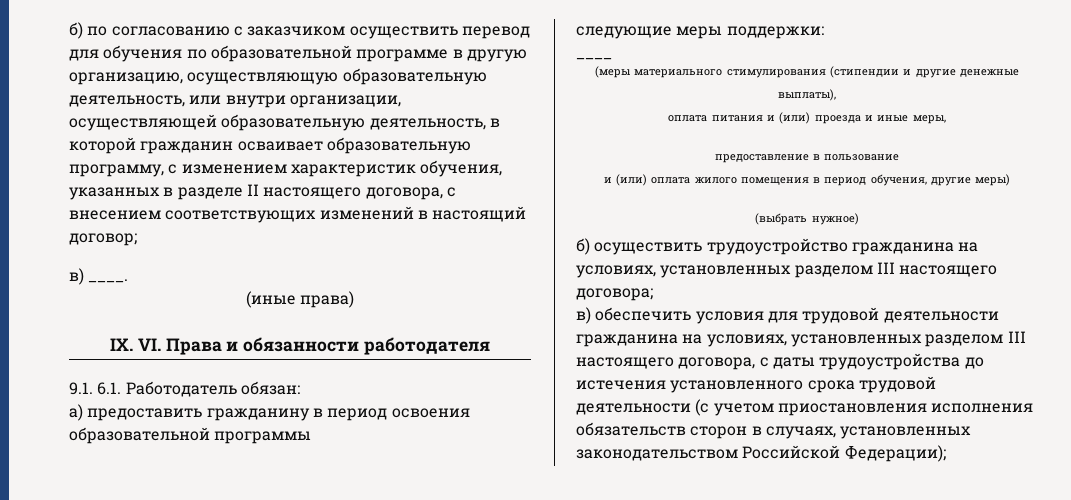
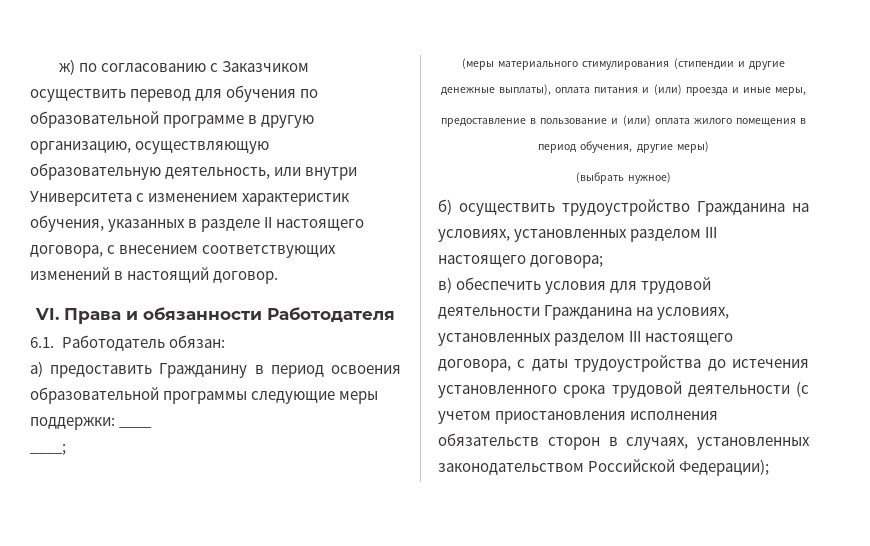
- б) по согласованию с заказчиком осуществить перевод для обучения по образовательной программе в другую организацию, осуществляющую образовательную деятельность, или внутри организации, осуществляющей образовательную деятельность, в которой гражданин осваивает образовательную программу, с изменением характеристик обучения, указанных в разделе II настоящего договора, с внесением соответствующих изменений в настоящий договор;
- в) ____.
- (иные права)
- IX. VI. Права и обязанности работодателя
- 9.1. 6.1. Работодатель обязан:
+ ж) по согласованию с Заказчиком осуществить перевод для обучения по образовательной программе в другую организацию, осуществляющую образовательную деятельность, или внутри Университета с изменением характеристик обучения, указанных в разделе II настоящего договора, с внесением соответствующих изменений в настоящий договор.
+ VI. Права и обязанности Работодателя
+ 6.1. Работодатель обязан:
- а) предоставить гражданину в период освоения образовательной программы
- следующие меры поддержки:
- ____
+ а) предоставить Гражданину в период освоения образовательной программы следующие меры поддержки: ____
+ ____;
- (меры материального стимулирования (стипендии и другие денежные выплаты),
- оплата питания и (или) проезда и иные меры,
+ (меры материального стимулирования (стипендии и другие денежные выплаты), оплата питания и (или) проезда и иные меры,
- предоставление в пользование
- и (или) оплата жилого помещения в период обучения, другие меры)
+ предоставление в пользование и (или) оплата жилого помещения в период обучения, другие меры)
- б) осуществить трудоустройство гражданина на условиях, установленных разделом III настоящего договора;
+ б) осуществить трудоустройство Гражданина на условиях, установленных разделом III настоящего договора;
- в) обеспечить условия для трудовой деятельности гражданина на условиях, установленных разделом III настоящего договора, с даты трудоустройства до истечения установленного срока трудовой деятельности (с учетом приостановления исполнения обязательств сторон в случаях, установленных законодательством Российской Федерации);
+ в) обеспечить условия для трудовой деятельности Гражданина на условиях, установленных разделом III настоящего договора, с даты трудоустройства до истечения установленного срока трудовой деятельности (с учетом приостановления исполнения обязательств сторон в случаях, установленных законодательством Российской Федерации);

